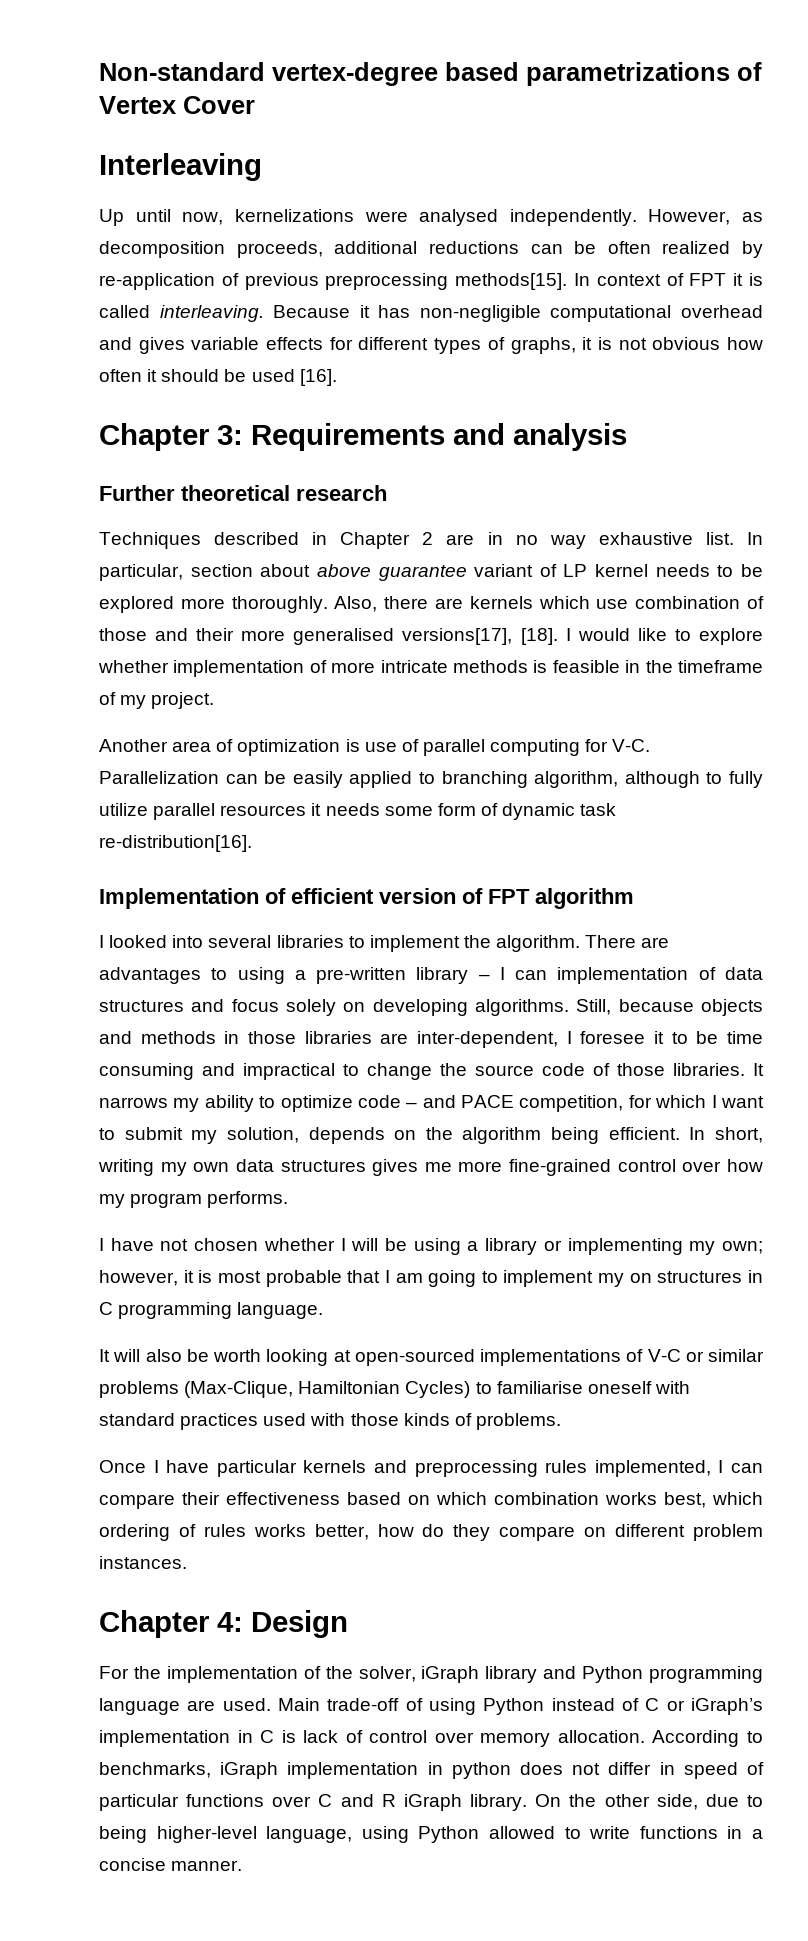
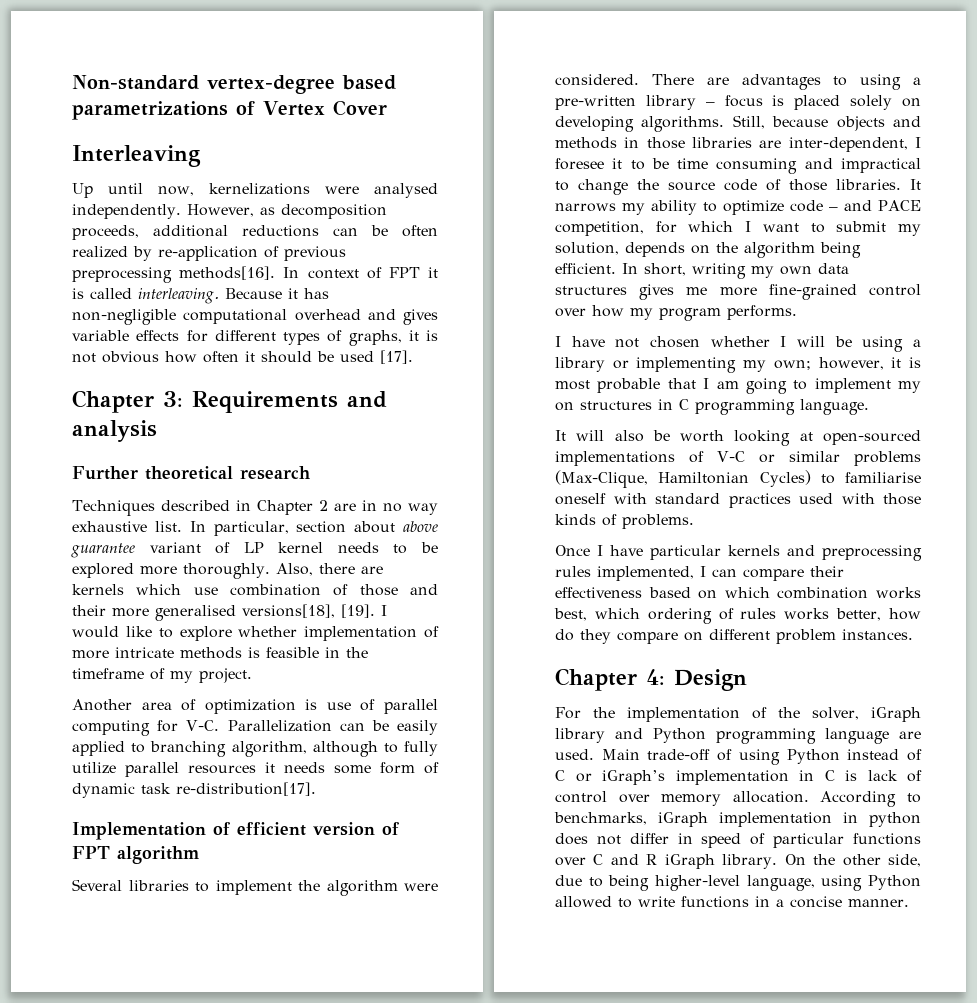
- However, as decomposition proceeds, additional reductions can be often realized by re-application of previous preprocessing methods[15].
+ However, as decomposition proceeds, additional reductions can be often realized by re-application of previous preprocessing methods[16].
- Because it has non-negligible computational overhead and gives variable effects for different types of graphs, it is not obvious how often it should be used [16].
+ Because it has non-negligible computational overhead and gives variable effects for different types of graphs, it is not obvious how often it should be used [17].
- Also, there are kernels which use combination of those and their more generalised versions[17], [18].
+ Also, there are kernels which use combination of those and their more generalised versions[18], [19].
- Another area of optimization is use of parallel computing for V-C. Parallelization can be easily applied to branching algorithm, although to fully utilize parallel resources it needs some form of dynamic task re-distribution[16].
+ Another area of optimization is use of parallel computing for V-C. Parallelization can be easily applied to branching algorithm, although to fully utilize parallel resources it needs some form of dynamic task re-distribution[17].
- I looked into several libraries to implement the algorithm.
+ Several libraries to implement the algorithm were considered.
- There are advantages to using a pre-written library – I can implementation of data structures and focus solely on developing algorithms.
+ There are advantages to using a pre-written library – focus is placed solely on developing algorithms.

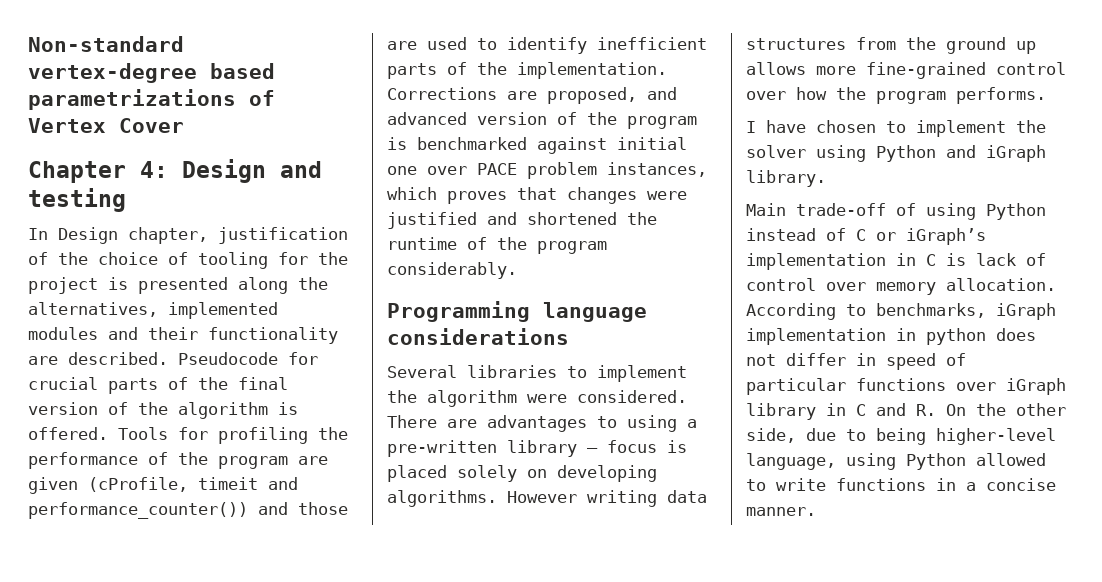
- Interleaving
- Up until now, kernelizations were analysed independently. However, as decomposition proceeds, additional reductions can be often realized by re-application of previous preprocessing methods[16]. In context of FPT it is called interleaving. Because it has non-negligible computational overhead and gives variable effects for different types of graphs, it is not obvious how often it should be used [17].
- Chapter 3: Requirements and analysis
- Further theoretical research
- Techniques described in Chapter 2 are in no way exhaustive list. In particular, section about above guarantee variant of LP kernel needs to be explored more thoroughly. Also, there are kernels which use combination of those and their more generalised versions[18], [19]. I would like to explore whether implementation of more intricate methods is feasible in the timeframe of my project.
- Another area of optimization is use of parallel computing for V-C. Parallelization can be easily applied to branching algorithm, although to fully utilize parallel resources it needs some form of dynamic task re-distribution[17].
- Implementation of efficient version of FPT algorithm
+ Chapter 4: Design and testing
+ In Design chapter, justification of the choice of tooling for the project is presented along the alternatives, implemented modules and their functionality are described. Pseudocode for crucial parts of the final version of the algorithm is offered. Tools for profiling the performance of the program are given (cProfile, timeit and performance_counter()) and those are used to identify inefficient parts of the implementation. Corrections are proposed, and advanced version of the program is benchmarked against initial one over PACE problem instances, which proves that changes were justified and shortened the runtime of the program considerably.
+ Programming language considerations
- Still, because objects and methods in those libraries are inter-dependent, I foresee it to be time consuming and impractical to change the source code of those libraries. It narrows my ability to optimize code – and PACE competition, for which I want to submit my solution, depends on the algorithm being efficient. In short, writing my own data structures gives me more fine-grained control over how my program performs.
+ However writing data structures from the ground up allows more fine-grained control over how the program performs.
- I have not chosen whether I will be using a library or implementing my own; however, it is most probable that I am going to implement my on structures in C programming language.
- It will also be worth looking at open-sourced implementations of V-C or similar problems (Max-Clique, Hamiltonian Cycles) to familiarise oneself with standard practices used with those kinds of problems.
- Once I have particular kernels and preprocessing rules implemented, I can compare their effectiveness based on which combination works best, which ordering of rules works better, how do they compare on different problem instances.
- Chapter 4: Design
- For the implementation of the solver, iGraph library and Python programming language are used. Main trade-off of using Python instead of C or iGraph’s implementation in C is lack of control over memory allocation.
+ I have chosen to implement the solver using Python and iGraph library.
+ Main trade-off of using Python instead of C or iGraph’s implementation in C is lack of control over memory allocation.
- According to benchmarks, iGraph implementation in python does not differ in speed of particular functions over C and R iGraph library. On the other side, due to being higher-level language, using Python allowed to write functions in a concise manner.
+ According to benchmarks, iGraph implementation in python does not differ in speed of particular functions over iGraph library in C and R. On the other side, due to being higher-level language, using Python allowed to write functions in a concise manner.

